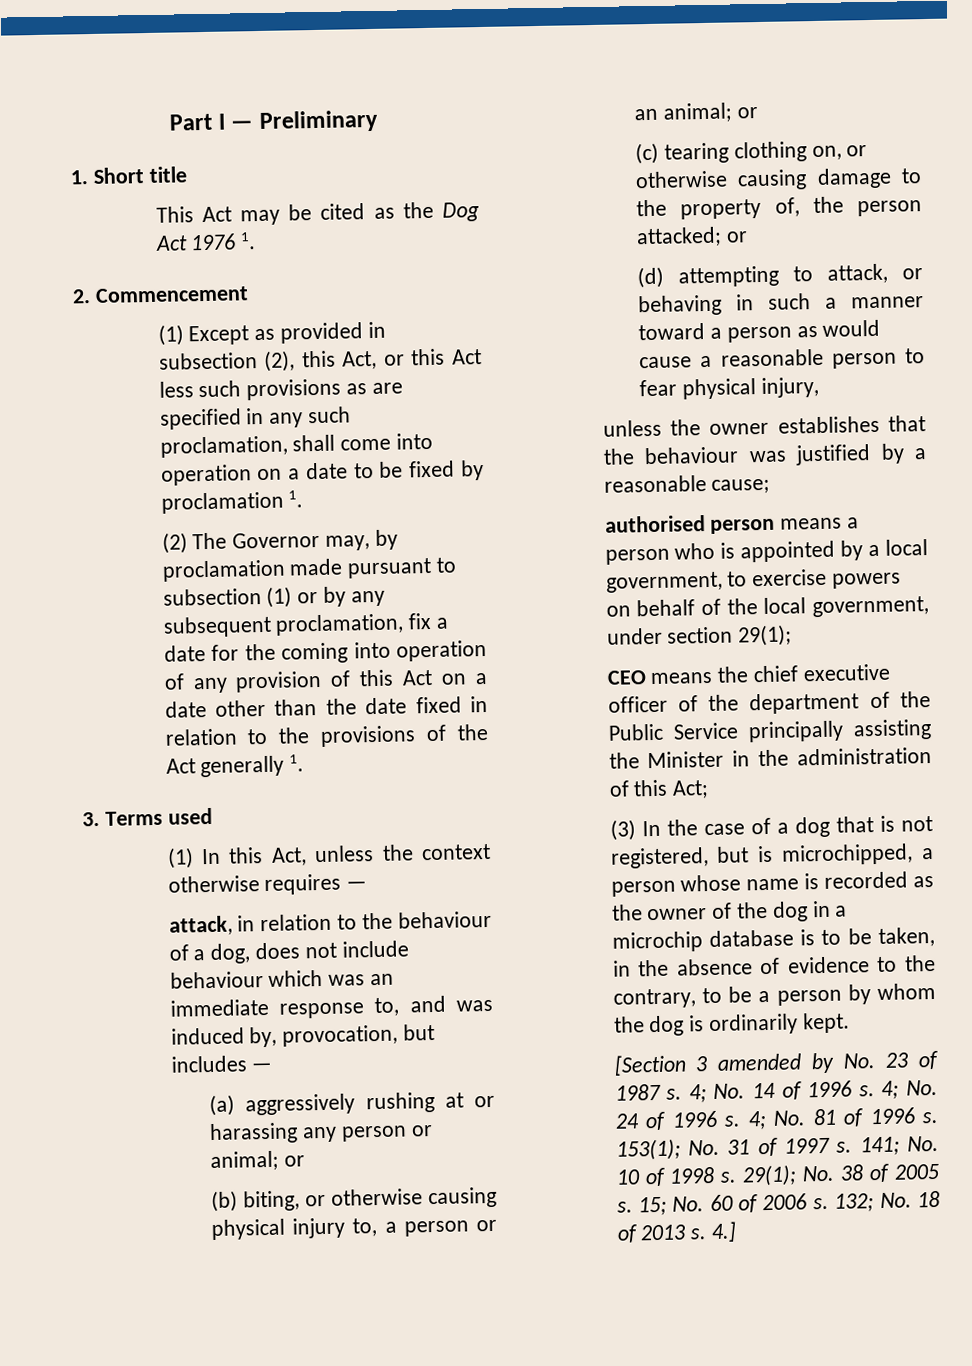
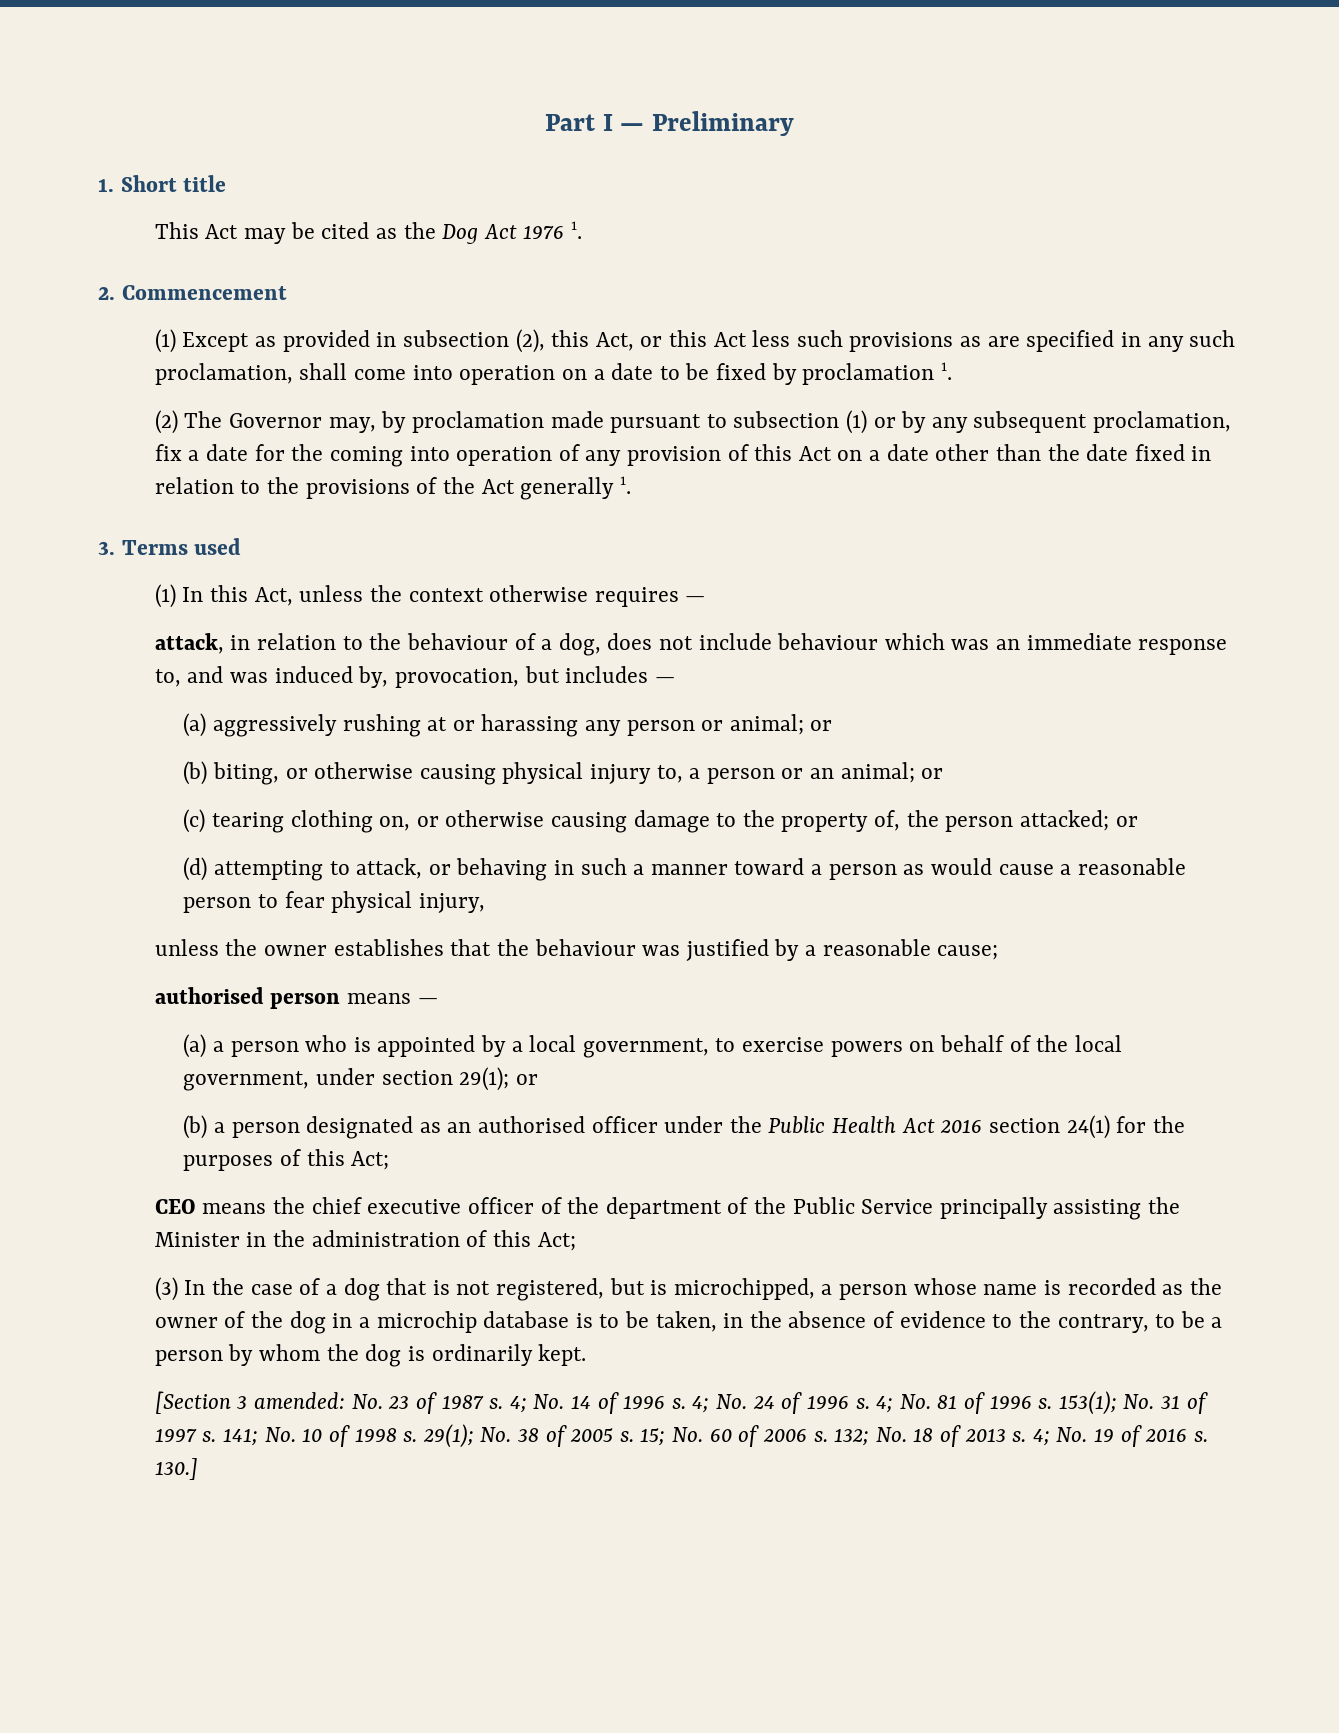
- authorised person means a person who is appointed by a local government, to exercise powers on behalf of the local government, under section 29(1);
+ authorised person means —
+ (a) a person who is appointed by a local government, to exercise powers on behalf of the local government, under section 29(1); or
+ (b) a person designated as an authorised officer under the Public Health Act 2016 section 24(1) for the purposes of this Act;
- [Section 3 amended by No. 23 of 1987 s.
+ [Section 3 amended: No. 23 of 1987 s.
- 4.]
+ 4; No. 19 of 2016 s. 130.]

